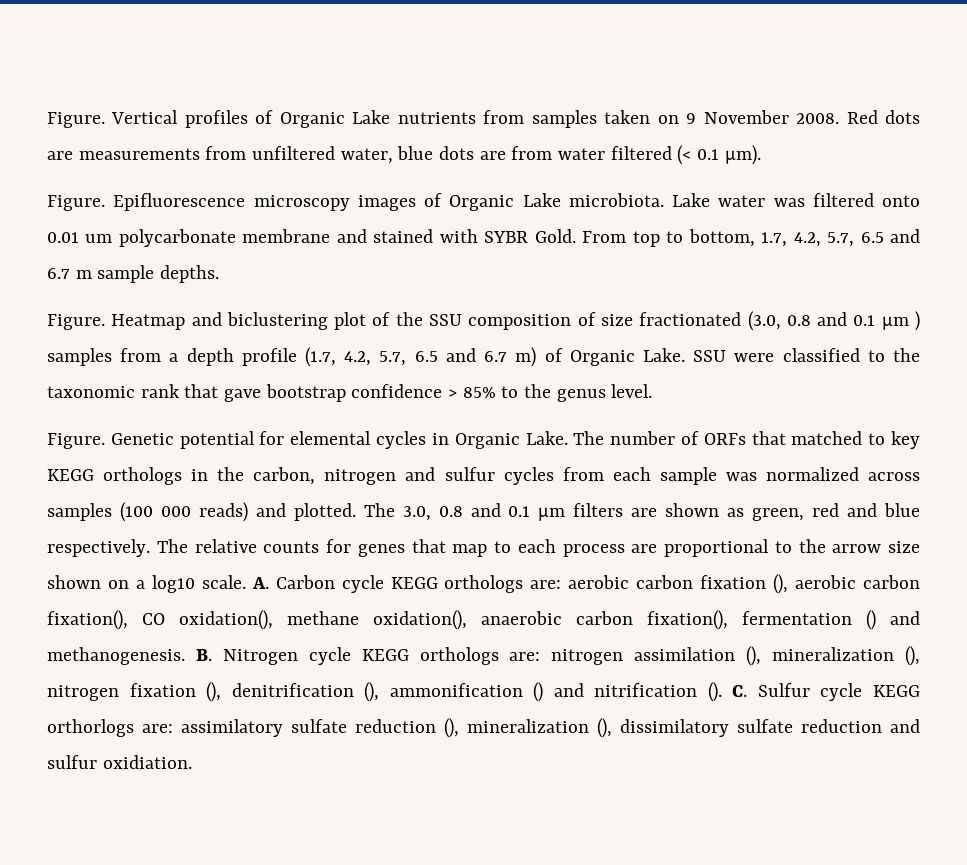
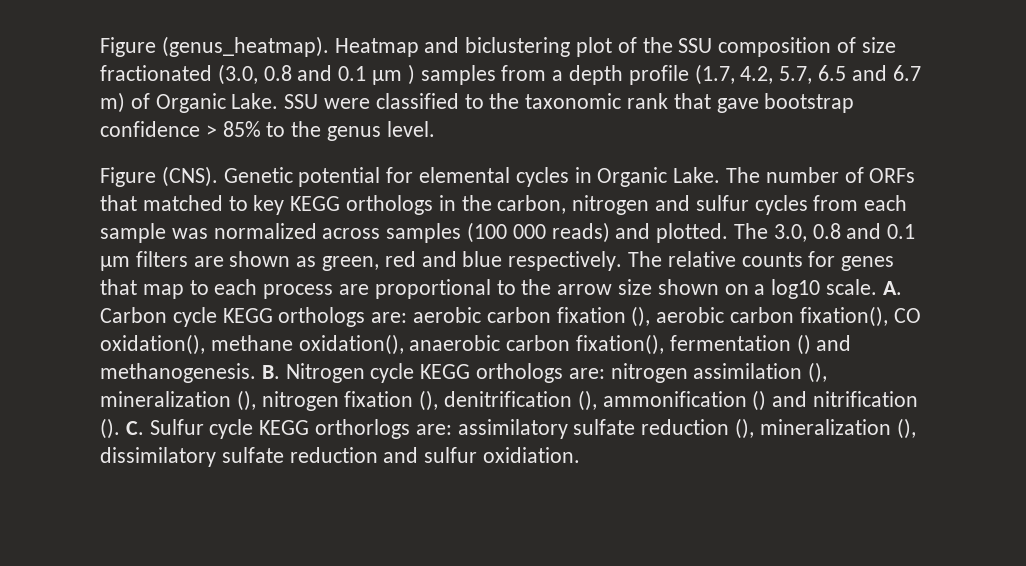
- Figure. Vertical profiles of Organic Lake nutrients from samples taken on 9 November 2008. Red dots are measurements from unfiltered water, blue dots are from water filtered (< 0.1 µm).
- Figure. Epifluorescence microscopy images of Organic Lake microbiota. Lake water was filtered onto 0.01 um polycarbonate membrane and stained with SYBR Gold. From top to bottom, 1.7, 4.2, 5.7, 6.5 and 6.7 m sample depths.
- Figure.
+ Figure (genus_heatmap).
  SSU were classified to the taxonomic rank that gave bootstrap confidence > 85% to the genus level.
- Figure.
+ Figure (CNS).

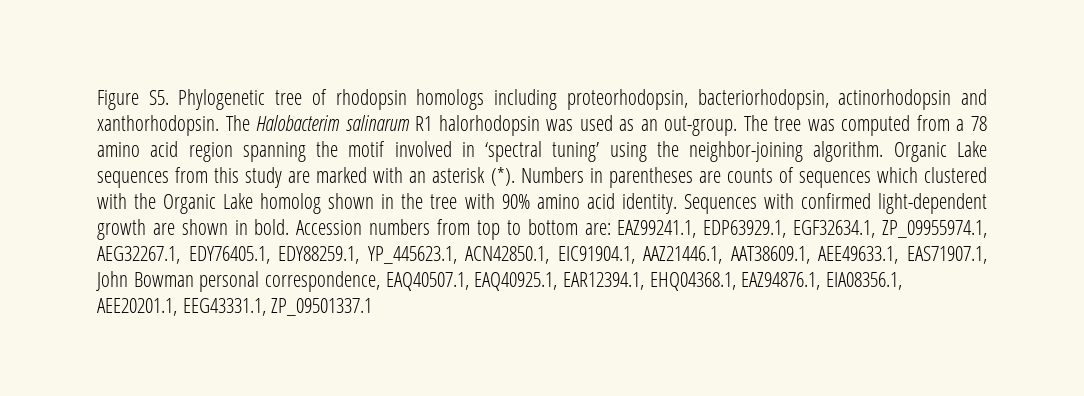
- Figure (genus_heatmap). Heatmap and biclustering plot of the SSU composition of size fractionated (3.0, 0.8 and 0.1 µm ) samples from a depth profile (1.7, 4.2, 5.7, 6.5 and 6.7 m) of Organic Lake. SSU were classified to the taxonomic rank that gave bootstrap confidence > 85% to the genus level.
- Figure (CNS). Genetic potential for elemental cycles in Organic Lake. The number of ORFs that matched to key KEGG orthologs in the carbon, nitrogen and sulfur cycles from each sample was normalized across samples (100 000 reads) and plotted. The 3.0, 0.8 and 0.1 µm filters are shown as green, red and blue respectively. The relative counts for genes that map to each process are proportional to the arrow size shown on a log10 scale. A. Carbon cycle KEGG orthologs are: aerobic carbon fixation (), aerobic carbon fixation(), CO oxidation(), methane oxidation(), anaerobic carbon fixation(), fermentation () and methanogenesis. B. Nitrogen cycle KEGG orthologs are: nitrogen assimilation (), mineralization (), nitrogen fixation (), denitrification (), ammonification () and nitrification (). C. Sulfur cycle KEGG orthorlogs are: assimilatory sulfate reduction (), mineralization (), dissimilatory sulfate reduction and sulfur oxidiation.
+ Figure S5. Phylogenetic tree of rhodopsin homologs including proteorhodopsin, bacteriorhodopsin, actinorhodopsin and xanthorhodopsin. The Halobacterim salinarum R1 halorhodopsin was used as an out-group. The tree was computed from a 78 amino acid region spanning the motif involved in ‘spectral tuning’ using the neighbor-joining algorithm. Organic Lake sequences from this study are marked with an asterisk (*). Numbers in parentheses are counts of sequences which clustered with the Organic Lake homolog shown in the tree with 90% amino acid identity. Sequences with confirmed light-dependent growth are shown in bold. Accession numbers from top to bottom are: EAZ99241.1, EDP63929.1, EGF32634.1, ZP_09955974.1, AEG32267.1, EDY76405.1, EDY88259.1, YP_445623.1, ACN42850.1, EIC91904.1, AAZ21446.1, AAT38609.1, AEE49633.1, EAS71907.1, John Bowman personal correspondence, EAQ40507.1, EAQ40925.1, EAR12394.1, EHQ04368.1, EAZ94876.1, EIA08356.1, AEE20201.1, EEG43331.1, ZP_09501337.1

